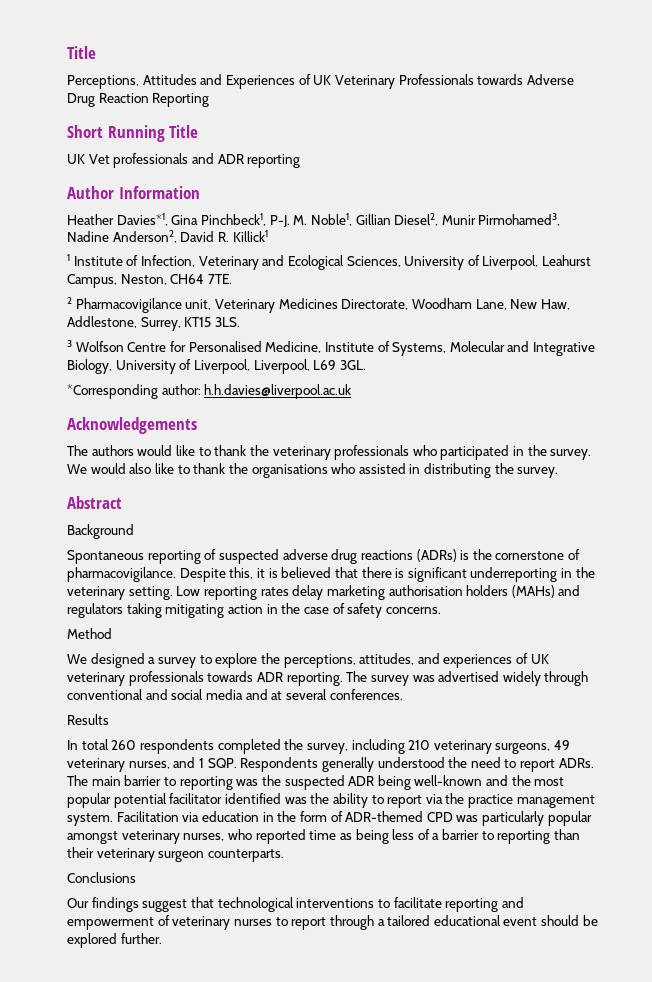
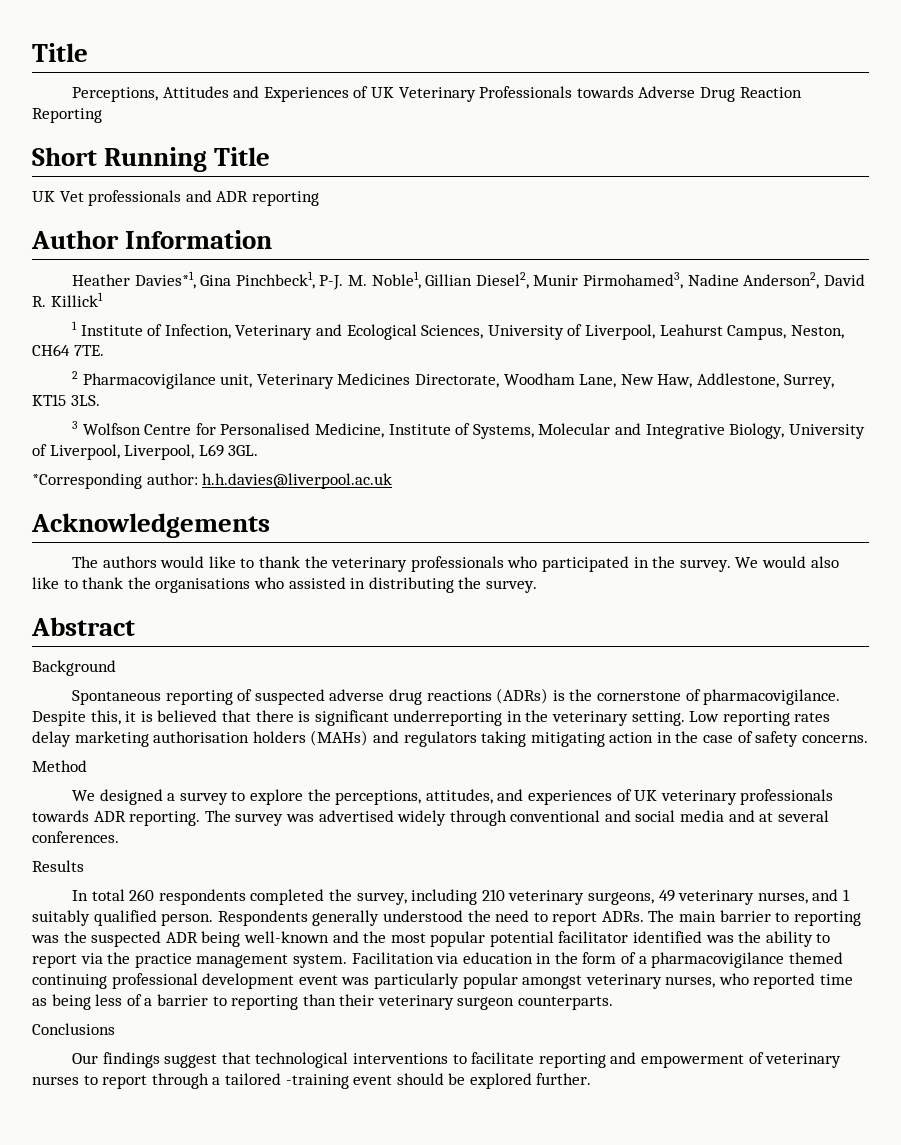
- In total 260 respondents completed the survey, including 210 veterinary surgeons, 49 veterinary nurses, and 1 SQP. Respondents generally understood the need to report ADRs.
+ In total 260 respondents completed the survey, including 210 veterinary surgeons, 49 veterinary nurses, and 1 suitably qualified person. Respondents generally understood the need to report ADRs.
- Facilitation via education in the form of ADR-themed CPD was particularly popular amongst veterinary nurses, who reported time as being less of a barrier to reporting than their veterinary surgeon counterparts.
+ Facilitation via education in the form of a pharmacovigilance themed continuing professional development event was particularly popular amongst veterinary nurses, who reported time as being less of a barrier to reporting than their veterinary surgeon counterparts.
- Our findings suggest that technological interventions to facilitate reporting and empowerment of veterinary nurses to report through a tailored educational event should be explored further.
+ Our findings suggest that technological interventions to facilitate reporting and empowerment of veterinary nurses to report through a tailored -training event should be explored further.

